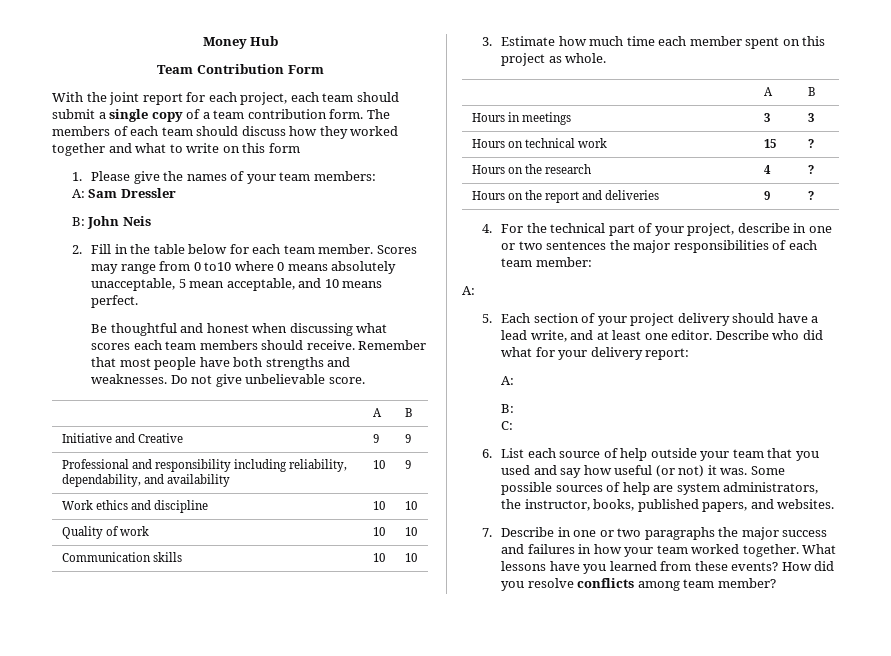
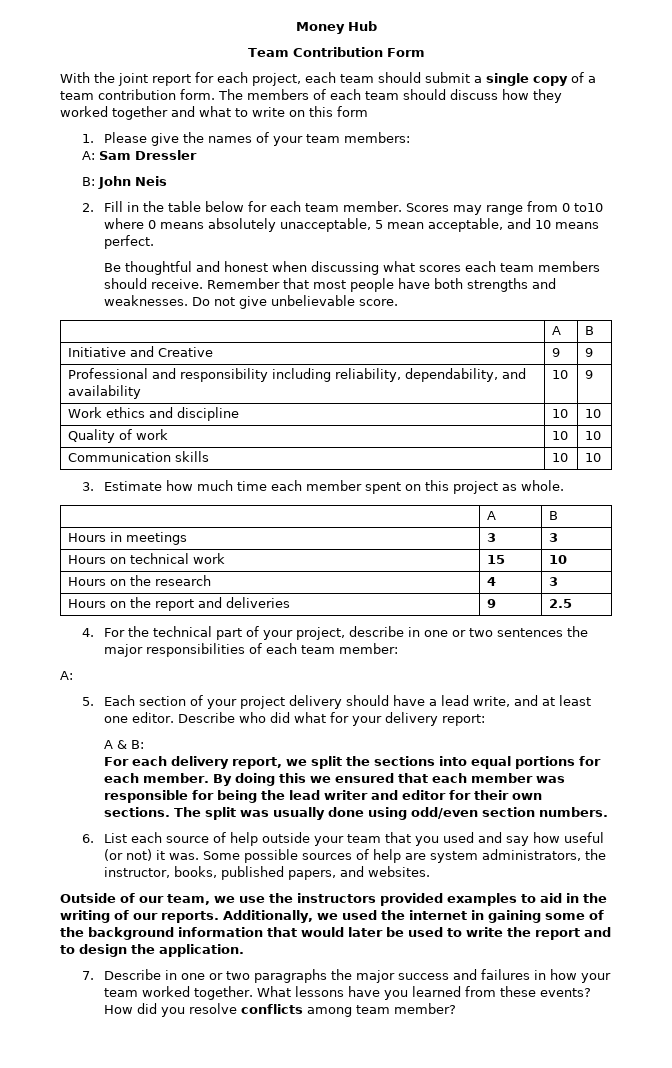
- Hours on technical work | 15 | ?
+ Hours on technical work | 15 | 10
- Hours on the research | 4 | ?
+ Hours on the research | 4 | 3
- Hours on the report and deliveries | 9 | ?
+ Hours on the report and deliveries | 9 | 2.5
  Describe who did what for your delivery report:
- A:
- B:
+ A & B:
- C:
+ For each delivery report, we split the sections into equal portions for each member. By doing this we ensured that each member was responsible for being the lead writer and editor for their own sections. The split was usually done using odd/even section numbers.
+ Outside of our team, we use the instructors provided examples to aid in the writing of our reports. Additionally, we used the internet in gaining some of the background information that would later be used to write the report and to design the application.

